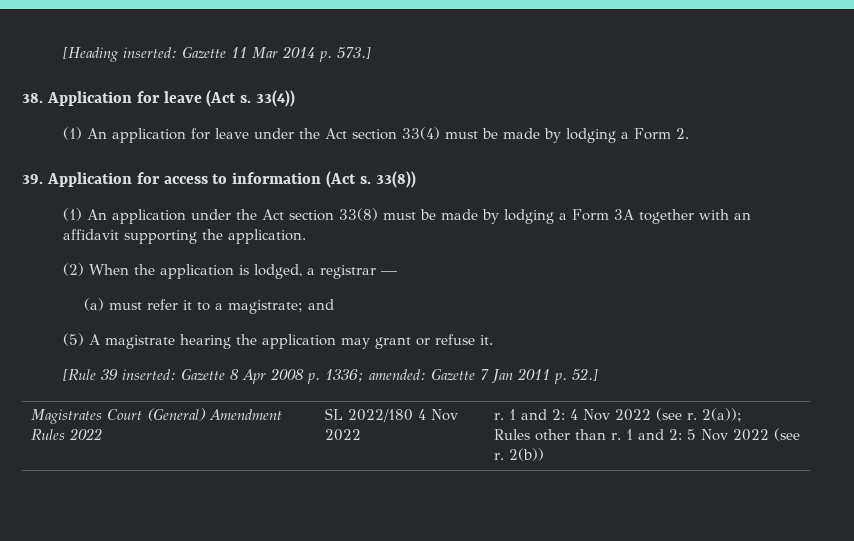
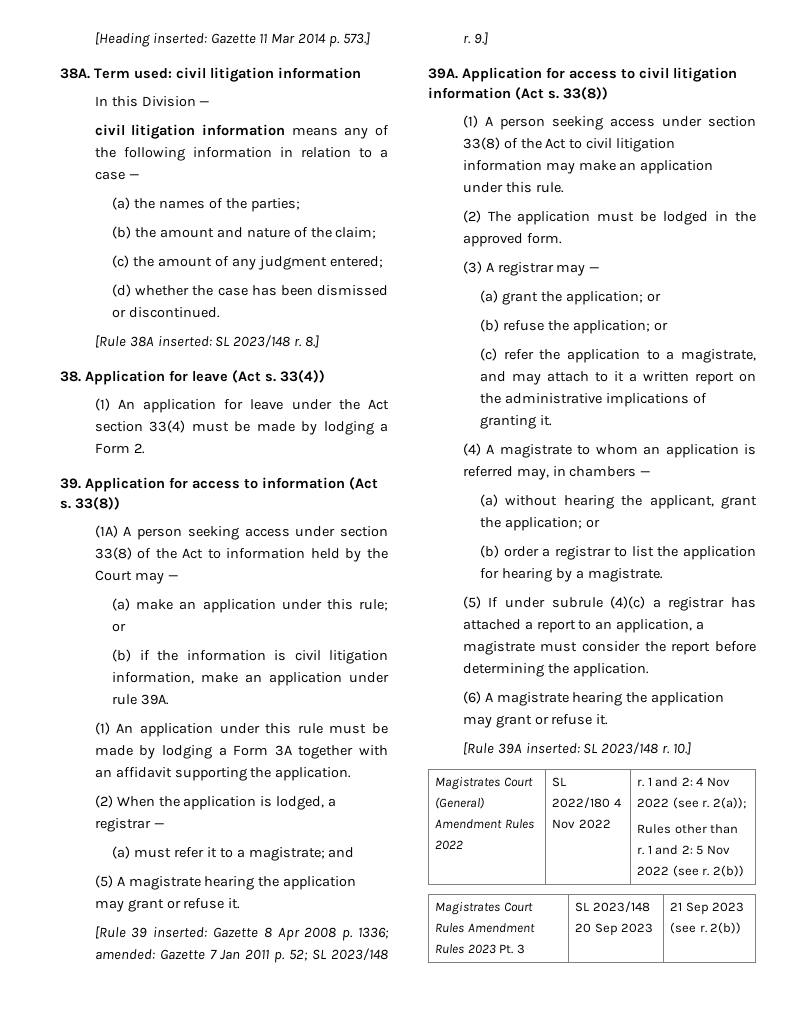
+ 38A. Term used: civil litigation information
+ In this Division —
+ civil litigation information means any of the following information in relation to a case —
+ (a) the names of the parties;
+ (b) the amount and nature of the claim;
+ (c) the amount of any judgment entered;
+ (d) whether the case has been dismissed or discontinued.
+ [Rule 38A inserted: SL 2023/148 r. 8.]
+ (1A) A person seeking access under section 33(8) of the Act to information held by the Court may —
+ (a) make an application under this rule; or
+ (b) if the information is civil litigation information, make an application under rule 39A.
- (1) An application under the Act section 33(8) must be made by lodging a Form 3A together with an affidavit supporting the application.
+ (1) An application under this rule must be made by lodging a Form 3A together with an affidavit supporting the application.
- [Rule 39 inserted: Gazette 8 Apr 2008 p. 1336; amended: Gazette 7 Jan 2011 p. 52.]
+ [Rule 39 inserted: Gazette 8 Apr 2008 p. 1336; amended: Gazette 7 Jan 2011 p. 52; SL 2023/148 r. 9.]
+ 39A. Application for access to civil litigation information (Act s. 33(8))
+ (1) A person seeking access under section 33(8) of the Act to civil litigation information may make an application under this rule.
+ (2) The application must be lodged in the approved form.
+ (3) A registrar may —
+ (a) grant the application; or
+ (b) refuse the application; or
+ (c) refer the application to a magistrate, and may attach to it a written report on the administrative implications of granting it.
+ (4) A magistrate to whom an application is referred may, in chambers —
+ (a) without hearing the applicant, grant the application; or
+ (b) order a registrar to list the application for hearing by a magistrate.
+ (5) If under subrule (4)(c) a registrar has attached a report to an application, a magistrate must consider the report before determining the application.
+ (6) A magistrate hearing the application may grant or refuse it.
+ [Rule 39A inserted: SL 2023/148 r. 10.]
+ Magistrates Court Rules Amendment Rules 2023 Pt. 3 | SL 2023/148 20 Sep 2023 | 21 Sep 2023 (see r. 2(b))

